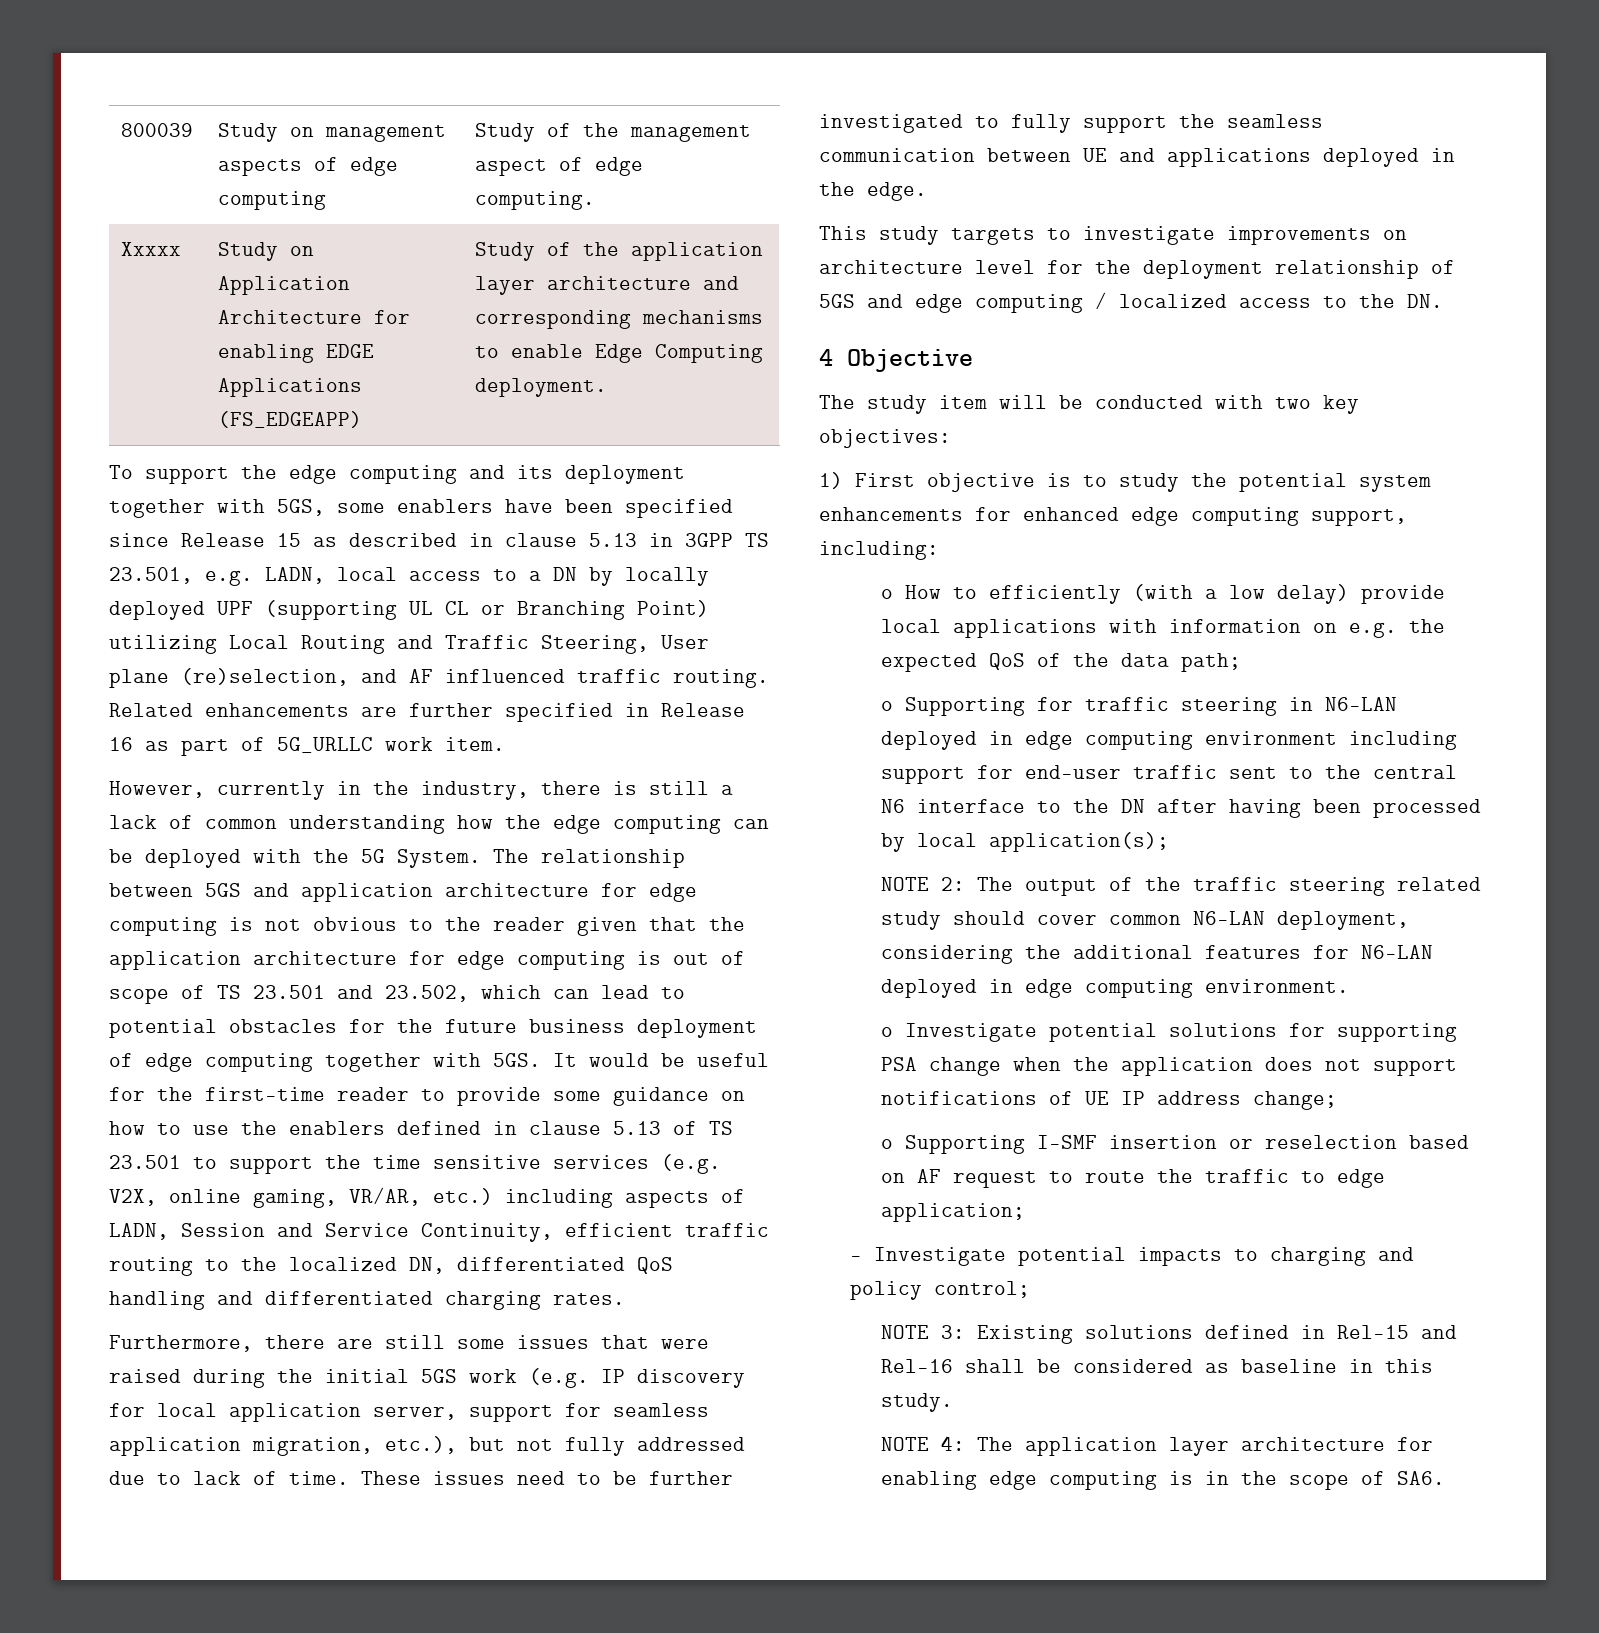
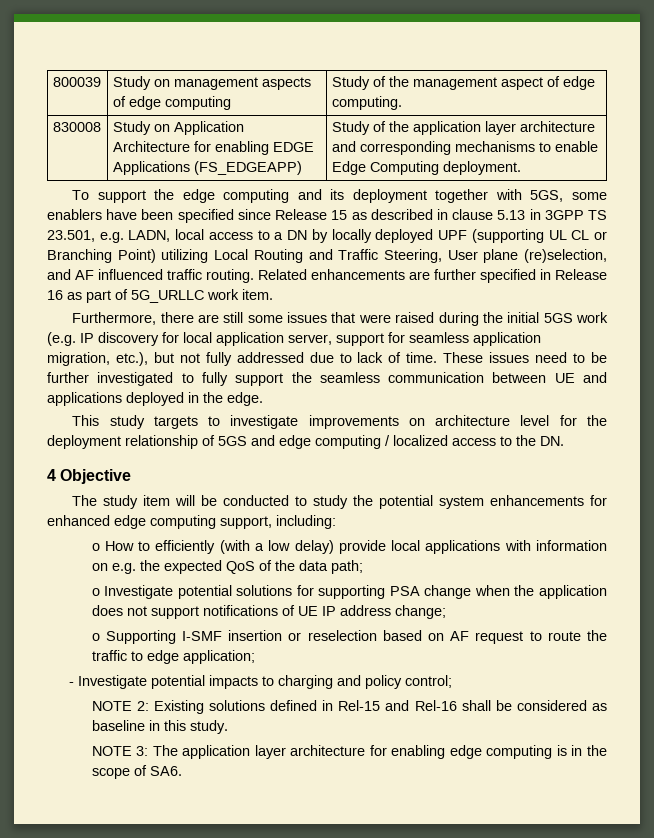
- Xxxxx | Study on Application Architecture for enabling EDGE Applications (FS_EDGEAPP) | Study of the application layer architecture and corresponding mechanisms to enable Edge Computing deployment.
+ 830008 | Study on Application Architecture for enabling EDGE Applications (FS_EDGEAPP) | Study of the application layer architecture and corresponding mechanisms to enable Edge Computing deployment.
- However, currently in the industry, there is still a lack of common understanding how the edge computing can be deployed with the 5G System. The relationship between 5GS and application architecture for edge computing is not obvious to the reader given that the application architecture for edge computing is out of scope of TS 23.501 and 23.502, which can lead to potential obstacles for the future business deployment of edge computing together with 5GS. It would be useful for the first-time reader to provide some guidance on how to use the enablers defined in clause 5.13 of TS 23.501 to support the time sensitive services (e.g. V2X, online gaming, VR/AR, etc.) including aspects of LADN, Session and Service Continuity, efficient traffic routing to the localized DN, differentiated QoS handling and differentiated charging rates.
- The study item will be conducted with two key objectives:
- 1) First objective is to study the potential system enhancements for enhanced edge computing support, including:
+ The study item will be conducted to study the potential system enhancements for enhanced edge computing support, including:
- o Supporting for traffic steering in N6-LAN deployed in edge computing environment including support for end-user traffic sent to the central N6 interface to the DN after having been processed by local application(s);
- NOTE 2: The output of the traffic steering related study should cover common N6-LAN deployment, considering the additional features for N6-LAN deployed in edge computing environment.
- NOTE 3: Existing solutions defined in Rel-15 and Rel-16 shall be considered as baseline in this study.
+ NOTE 2: Existing solutions defined in Rel-15 and Rel-16 shall be considered as baseline in this study.
- NOTE 4: The application layer architecture for enabling edge computing is in the scope of SA6.
+ NOTE 3: The application layer architecture for enabling edge computing is in the scope of SA6.

